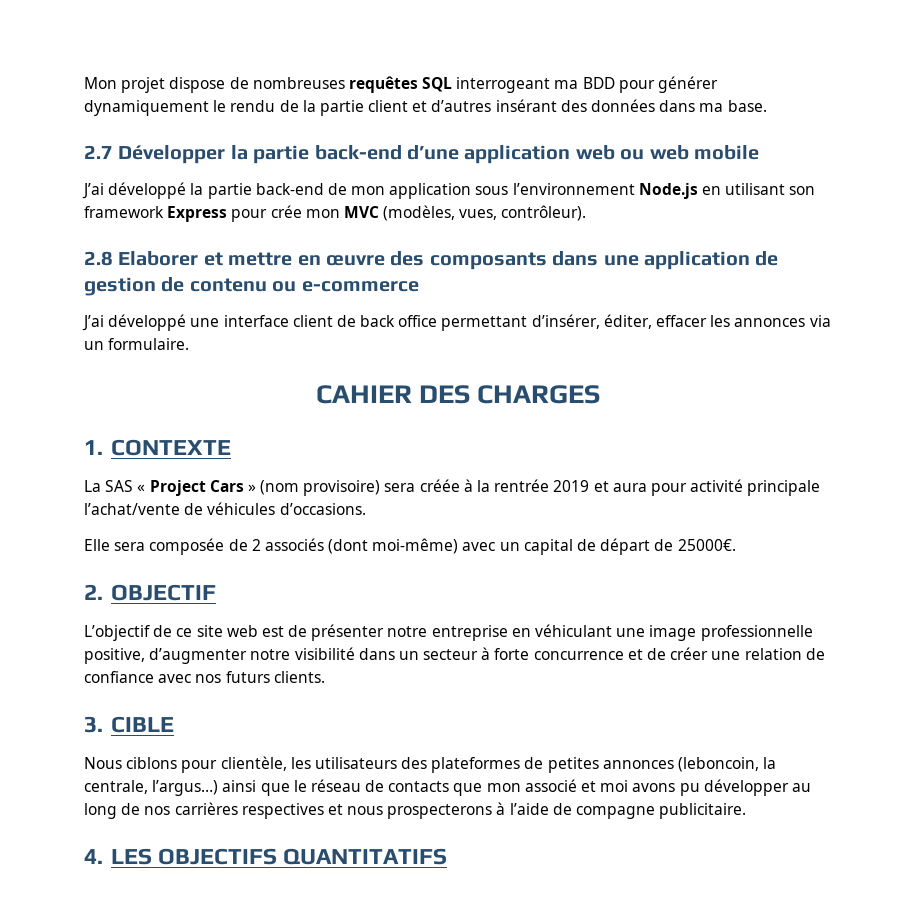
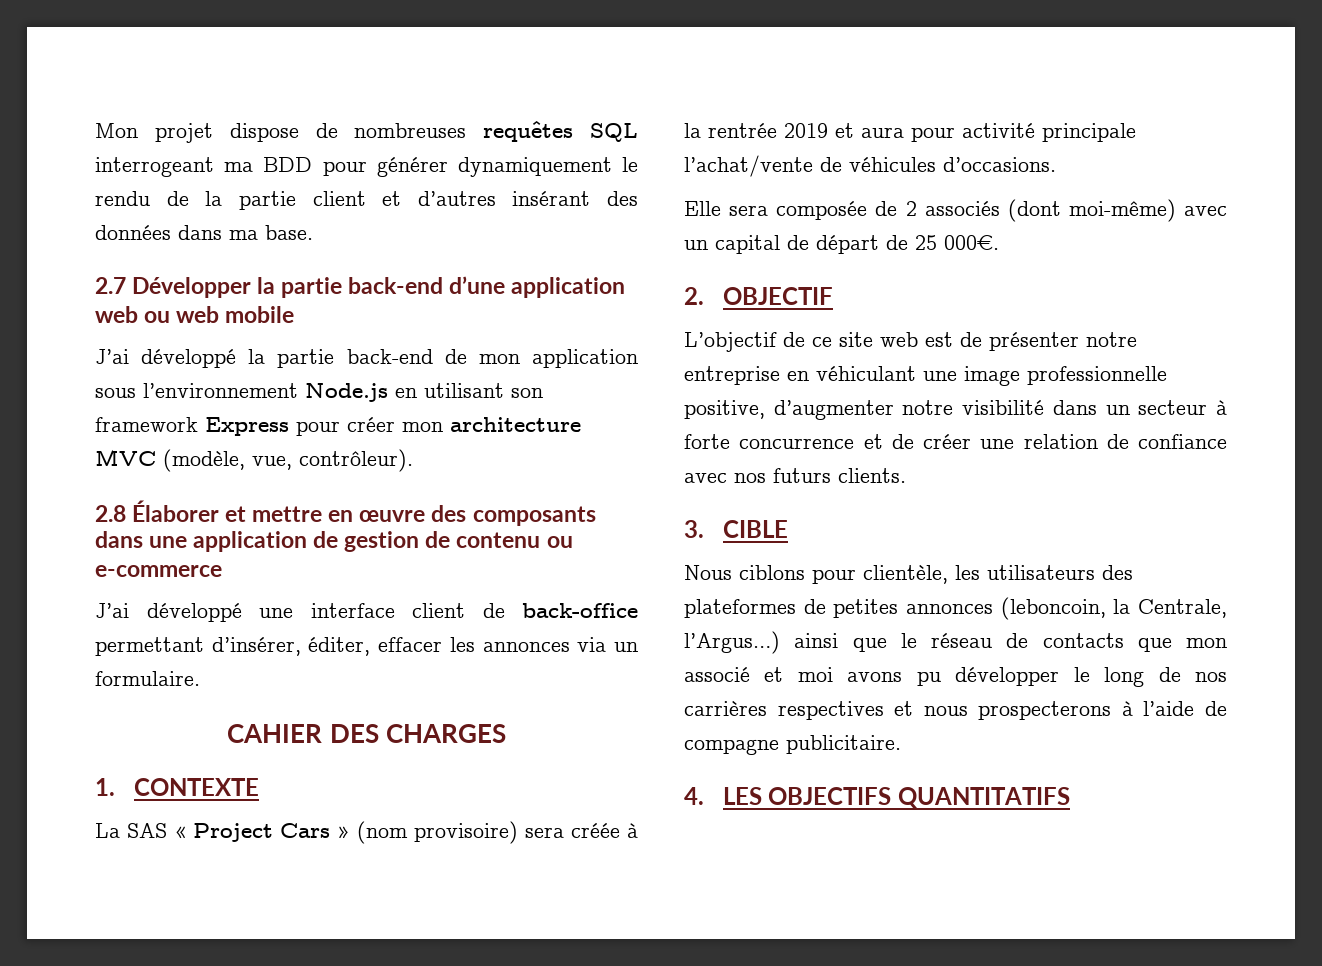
- J’ai développé la partie back-end de mon application sous l’environnement Node.js en utilisant son framework Express pour crée mon MVC (modèles, vues, contrôleur).
+ J’ai développé la partie back-end de mon application sous l’environnement Node.js en utilisant son framework Express pour créer mon architecture MVC (modèle, vue, contrôleur).
- 2.8 Elaborer et mettre en œuvre des composants dans une application de gestion de contenu ou e-commerce
+ 2.8 Élaborer et mettre en œuvre des composants dans une application de gestion de contenu ou e-commerce
- J’ai développé une interface client de back office permettant d’insérer, éditer, effacer les annonces via un formulaire.
+ J’ai développé une interface client de back-office permettant d’insérer, éditer, effacer les annonces via un formulaire.
- Elle sera composée de 2 associés (dont moi-même) avec un capital de départ de 25000€.
+ Elle sera composée de 2 associés (dont moi-même) avec un capital de départ de 25 000€.
- Nous ciblons pour clientèle, les utilisateurs des plateformes de petites annonces (leboncoin, la centrale, l’argus…) ainsi que le réseau de contacts que mon associé et moi avons pu développer au long de nos carrières respectives et nous prospecterons à l’aide de compagne publicitaire.
+ Nous ciblons pour clientèle, les utilisateurs des plateformes de petites annonces (leboncoin, la Centrale, l’Argus…) ainsi que le réseau de contacts que mon associé et moi avons pu développer le long de nos carrières respectives et nous prospecterons à l’aide de compagne publicitaire.

